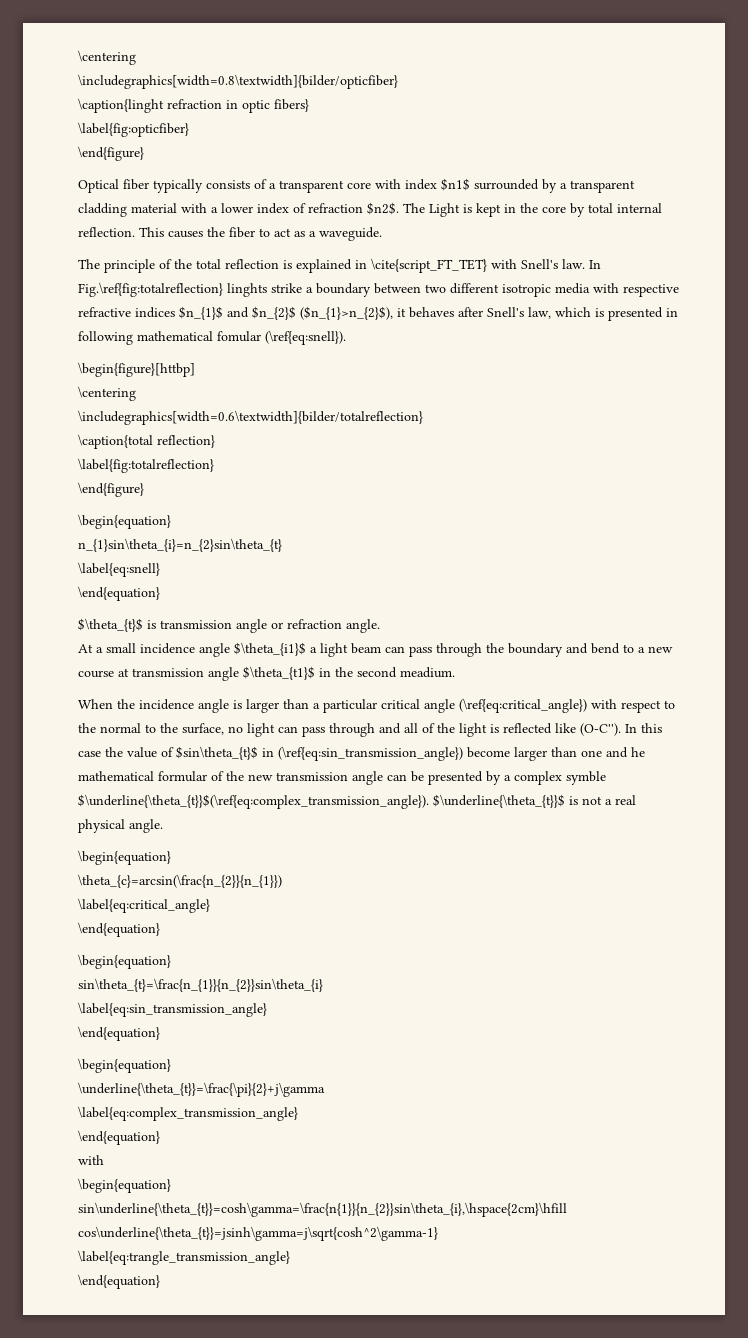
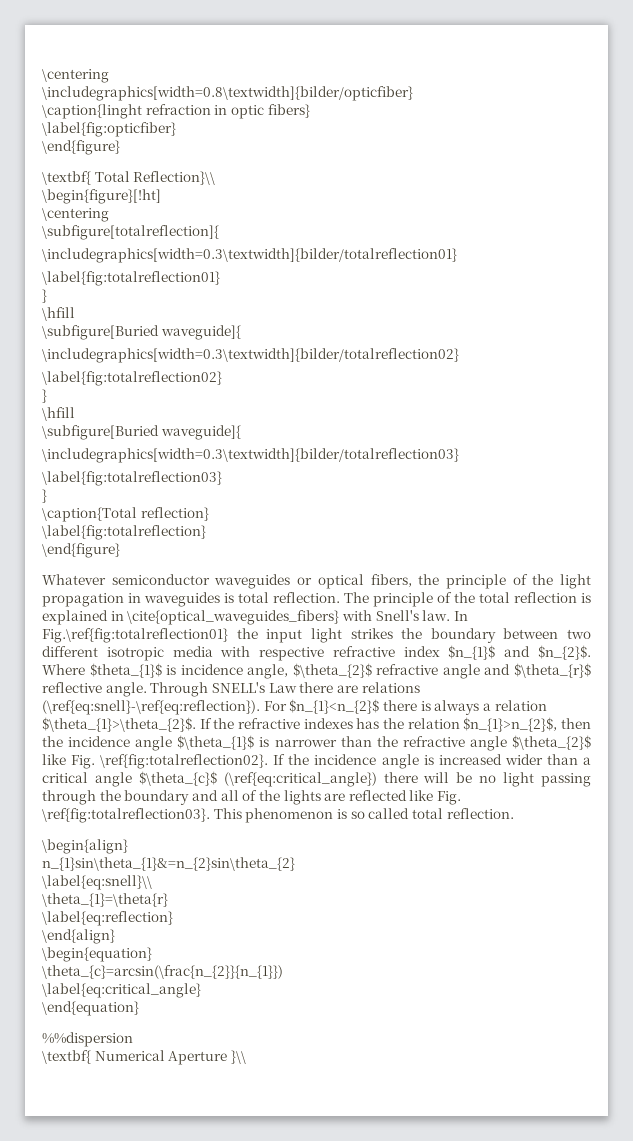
- Optical fiber typically consists of a transparent core with index $n1$ surrounded by a transparent cladding material with a lower index of refraction $n2$. The Light is kept in the core by total internal reflection. This causes the fiber to act as a waveguide.
- The principle of the total reflection is explained in \cite{script_FT_TET} with Snell's law.
+ \textbf{ Total Reflection}\\
+ \begin{figure}[!ht]
+ \centering
+ \subfigure[totalreflection]{
+ \includegraphics[width=0.3\textwidth]{bilder/totalreflection01}
+ \label{fig:totalreflection01}
+ }
+ \hfill
+ \subfigure[Buried waveguide]{
+ \includegraphics[width=0.3\textwidth]{bilder/totalreflection02}
+ \label{fig:totalreflection02}
+ }
+ \hfill
+ \subfigure[Buried waveguide]{
+ \includegraphics[width=0.3\textwidth]{bilder/totalreflection03}
+ \label{fig:totalreflection03}
+ }
+ \caption{Total reflection}
+ \label{fig:totalreflection}
+ \end{figure}
+ Whatever semiconductor waveguides or optical fibers, the principle of the light propagation in waveguides is total reflection. The principle of the total reflection is explained in \cite{optical_waveguides_fibers} with Snell's law.
- In Fig.\ref{fig:totalreflection} linghts strike a boundary between two different isotropic media with respective refractive indices $n_{1}$ and $n_{2}$ ($n_{1}>n_{2}$), it behaves after Snell's law, which is presented in following mathematical fomular (\ref{eq:snell}).
- \begin{figure}[httbp]
- \centering
- \includegraphics[width=0.6\textwidth]{bilder/totalreflection}
- \caption{total reflection}
- \label{fig:totalreflection}
- \end{figure}
- \begin{equation}
- n_{1}sin\theta_{i}=n_{2}sin\theta_{t}
- \label{eq:snell}
- \end{equation}
- $\theta_{t}$ is transmission angle or refraction angle.
- At a small incidence angle $\theta_{i1}$ a light beam can pass through the boundary and bend to a new course at transmission angle $\theta_{t1}$ in the second meadium.
- When the incidence angle is larger than a particular critical angle (\ref{eq:critical_angle}) with respect to the normal to the surface, no light can pass through and all of the light is reflected like (O-C''). In this case the value of $sin\theta_{t}$ in (\ref{eq:sin_transmission_angle}) become larger than one and he mathematical formular of the new transmission angle can be presented by a complex symble $\underline{\theta_{t}}$(\ref{eq:complex_transmission_angle}). $\underline{\theta_{t}}$ is not a real physical angle.
+ In Fig.\ref{fig:totalreflection01} the input light strikes the boundary between two different isotropic media with respective refractive index $n_{1}$ and $n_{2}$. Where $theta_{1}$ is incidence angle, $\theta_{2}$ refractive angle and $\theta_{r}$ reflective angle. Through SNELL's Law there are relations (\ref{eq:snell}-\ref{eq:reflection}). For $n_{1}<n_{2}$ there is always a relation $\theta_{1}>\theta_{2}$. If the refractive indexes has the relation $n_{1}>n_{2}$, then the incidence angle $\theta_{1}$ is narrower than the refractive angle $\theta_{2}$ like Fig. \ref{fig:totalreflection02}. If the incidence angle is increased wider than a critical angle $\theta_{c}$ (\ref{eq:critical_angle}) there will be no light passing through the boundary and all of the lights are reflected like Fig. \ref{fig:totalreflection03}. This phenomenon is so called total reflection.
+ \begin{align}
+ n_{1}sin\theta_{1}&=n_{2}sin\theta_{2}
+ \label{eq:snell}\\
+ \theta_{1}=\theta{r}
+ \label{eq:reflection}
+ \end{align}
  \begin{equation}
  \theta_{c}=arcsin(\frac{n_{2}}{n_{1}})
  \label{eq:critical_angle}
  \end{equation}
- \begin{equation}
- sin\theta_{t}=\frac{n_{1}}{n_{2}}sin\theta_{i}
- \label{eq:sin_transmission_angle}
- \end{equation}
- \begin{equation}
- \underline{\theta_{t}}=\frac{\pi}{2}+j\gamma
- \label{eq:complex_transmission_angle}
- \end{equation}
- with
- \begin{equation}
- sin\underline{\theta_{t}}=cosh\gamma=\frac{n{1}}{n_{2}}sin\theta_{i},\hspace{2cm}\hfill cos\underline{\theta_{t}}=jsinh\gamma=j\sqrt{cosh^2\gamma-1}
- \label{eq:trangle_transmission_angle}
- \end{equation}
+ %%dispersion
+ \textbf{ Numerical Aperture }\\

